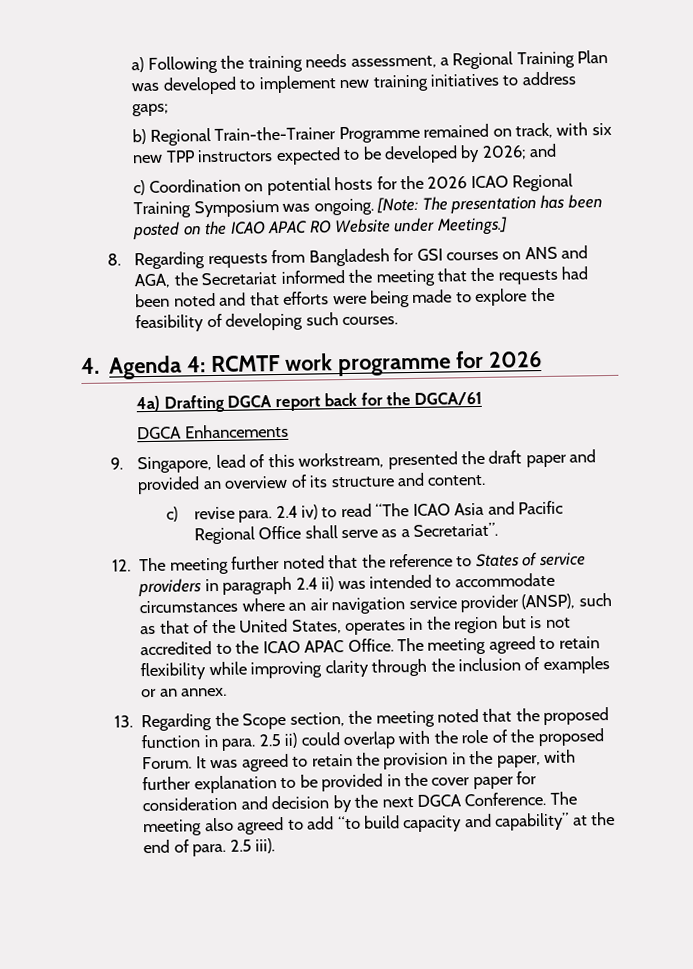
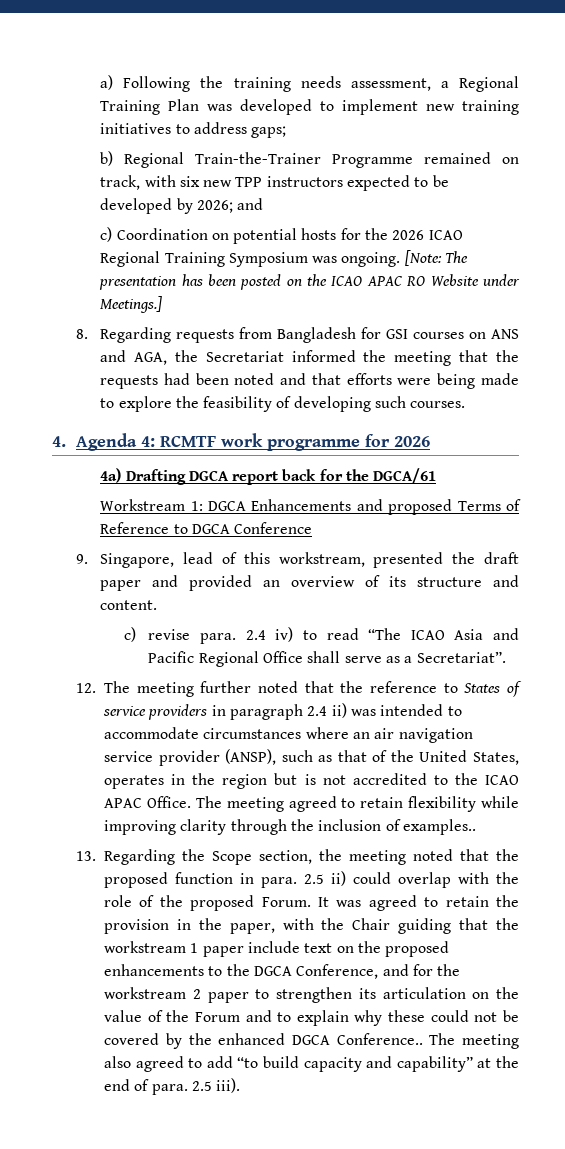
- DGCA Enhancements
+ Workstream 1: DGCA Enhancements and proposed Terms of Reference to DGCA Conference
- The meeting agreed to retain flexibility while improving clarity through the inclusion of examples or an annex.
+ The meeting agreed to retain flexibility while improving clarity through the inclusion of examples..
- It was agreed to retain the provision in the paper, with further explanation to be provided in the cover paper for consideration and decision by the next DGCA Conference.
+ It was agreed to retain the provision in the paper, with the Chair guiding that the workstream 1 paper include text on the proposed enhancements to the DGCA Conference, and for the workstream 2 paper to strengthen its articulation on the value of the Forum and to explain why these could not be covered by the enhanced DGCA Conference..

